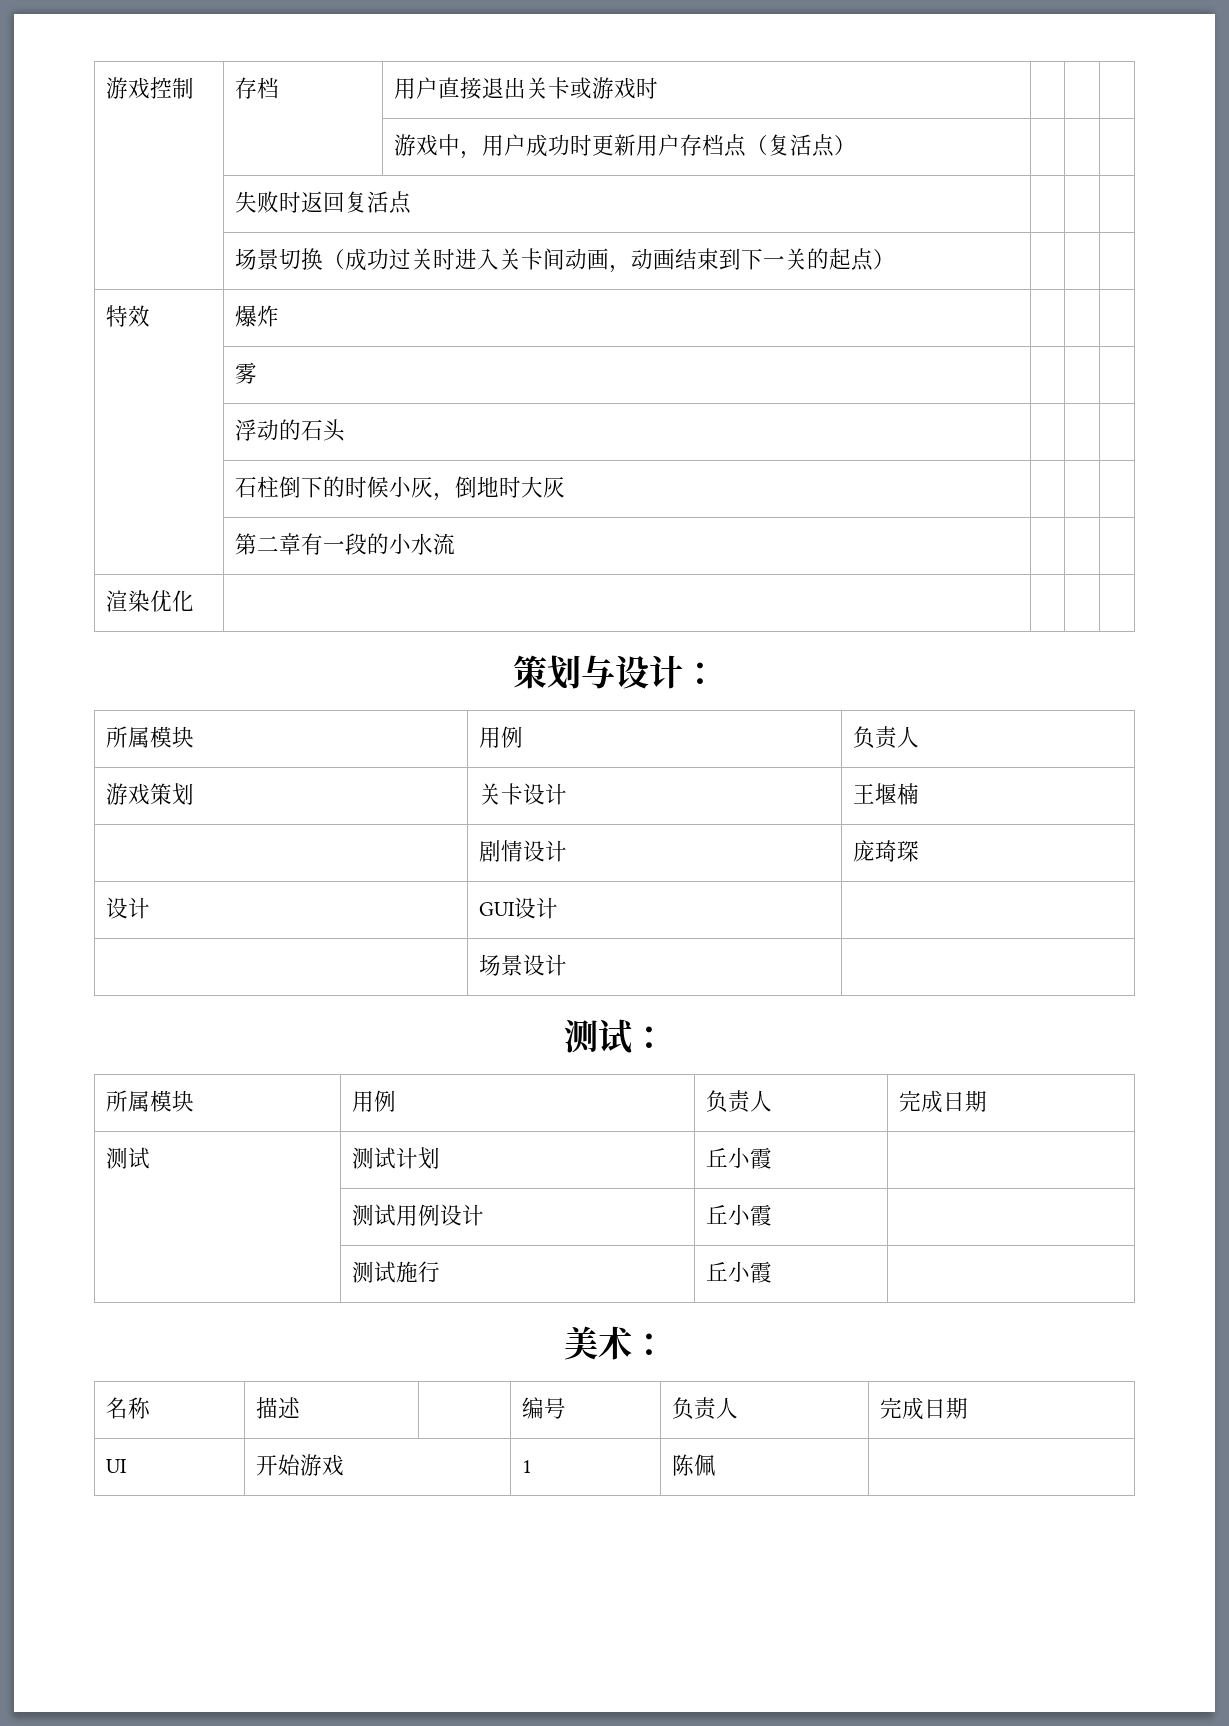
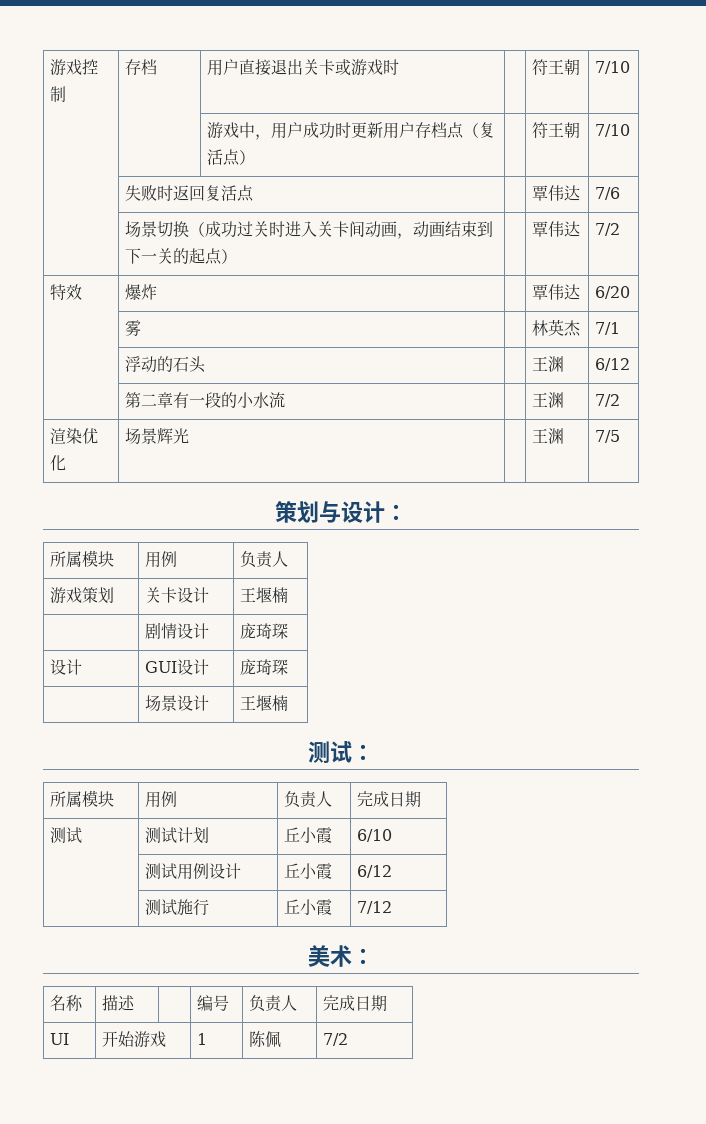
- 游戏控制 | 存档 | 用户直接退出关卡或游戏时 | | |
+ 游戏控制 | 存档 | 用户直接退出关卡或游戏时 | | 符王朝 | 7/10
- | | 游戏中，用户成功时更新用户存档点（复活点） | | |
+ | | 游戏中，用户成功时更新用户存档点（复活点） | | 符王朝 | 7/10
- | 失败时返回复活点 | | |
+ | 失败时返回复活点 | | 覃伟达 | 7/6
- | 场景切换（成功过关时进入关卡间动画，动画结束到下一关的起点） | | |
+ | 场景切换（成功过关时进入关卡间动画，动画结束到下一关的起点） | | 覃伟达 | 7/2
- 特效 | 爆炸 | | |
- | 雾 | | |
- | 浮动的石头 | | |
- | 石柱倒下的时候小灰，倒地时大灰 | | |
+ 特效 | 爆炸 | | 覃伟达 | 6/20
+ | 雾 | | 林英杰 | 7/1
+ | 浮动的石头 | | 王渊 | 6/12
- | 第二章有一段的小水流 | | |
+ | 第二章有一段的小水流 | | 王渊 | 7/2
- 渲染优化 | | | |
+ 渲染优化 | 场景辉光 | | 王渊 | 7/5
- 设计 | GUI设计 |
+ 设计 | GUI设计 | 庞琦琛
- | 场景设计 |
+ | 场景设计 | 王堰楠
- 测试 | 测试计划 | 丘小霞 |
+ 测试 | 测试计划 | 丘小霞 | 6/10
- | 测试用例设计 | 丘小霞 |
+ | 测试用例设计 | 丘小霞 | 6/12
- | 测试施行 | 丘小霞 |
+ | 测试施行 | 丘小霞 | 7/12
- UI | 开始游戏 | 1 | 陈佩 |
+ UI | 开始游戏 | 1 | 陈佩 | 7/2

